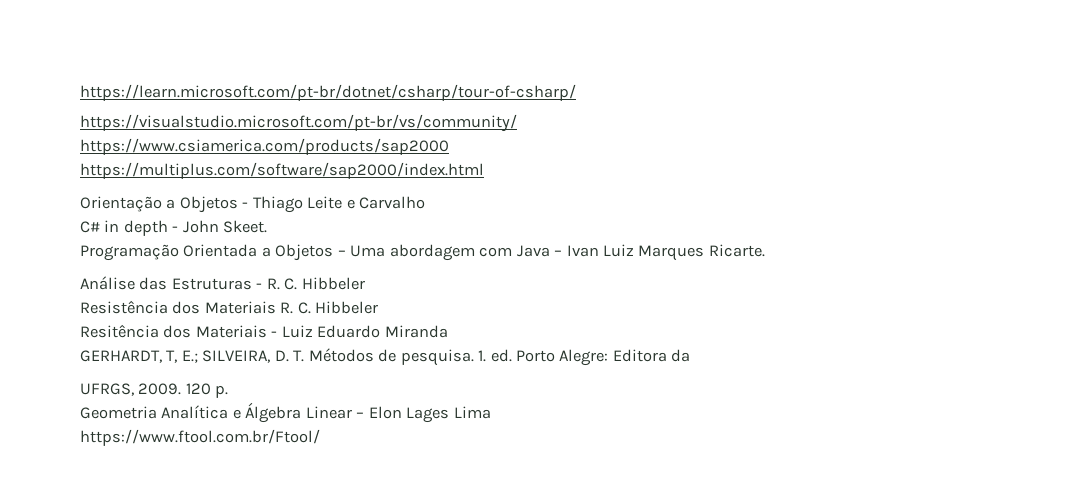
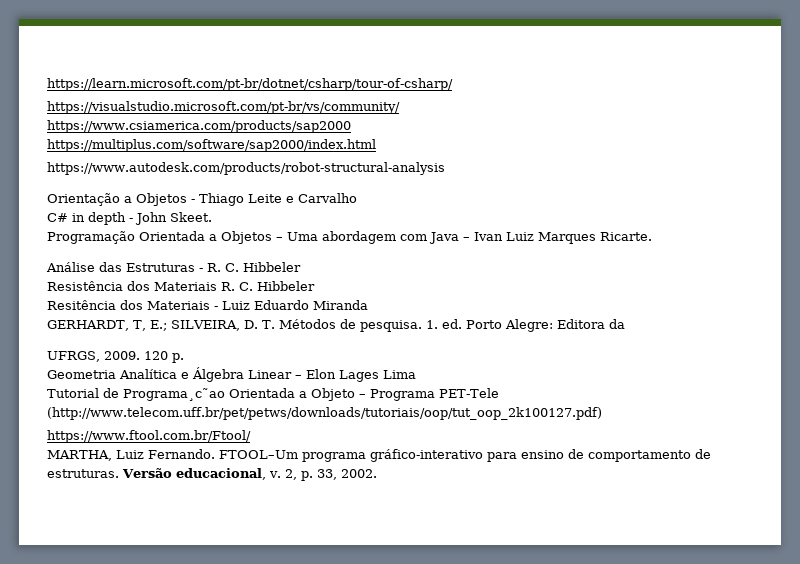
+ https://www.autodesk.com/products/robot-structural-analysis
+ Tutorial de Programa¸c˜ao Orientada a Objeto – Programa PET-Tele (http://www.telecom.uff.br/pet/petws/downloads/tutoriais/oop/tut_oop_2k100127.pdf)
  https://www.ftool.com.br/Ftool/
+ MARTHA, Luiz Fernando. FTOOL–Um programa gráfico-interativo para ensino de comportamento de estruturas. Versão educacional, v. 2, p. 33, 2002.

